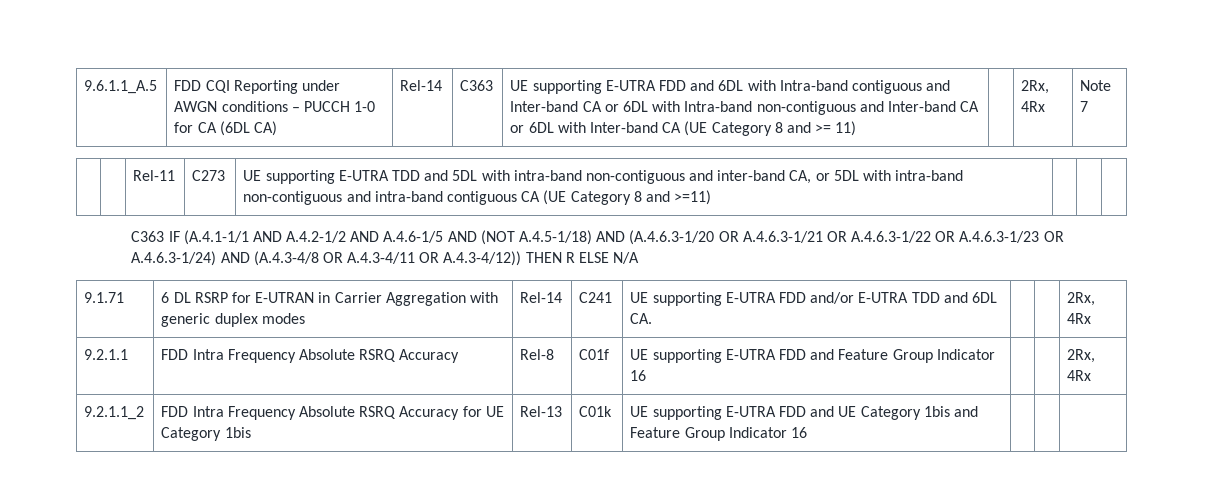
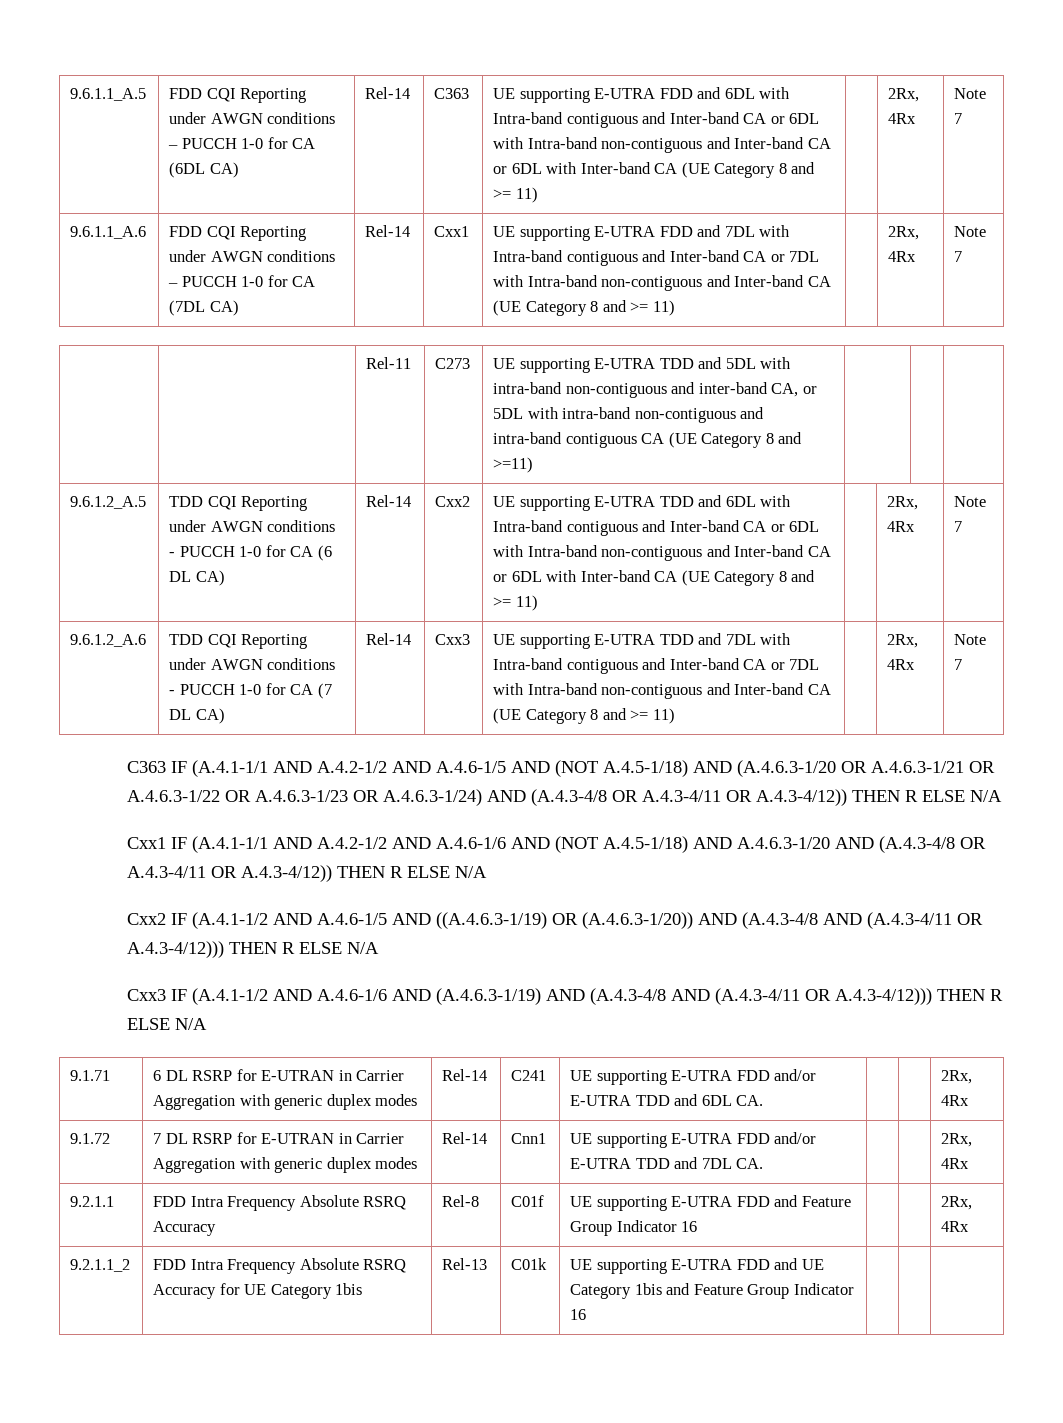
+ 9.6.1.1_A.6 | FDD CQI Reporting under AWGN conditions – PUCCH 1-0 for CA (7DL CA) | Rel-14 | Cxx1 | UE supporting E-UTRA FDD and 7DL with Intra-band contiguous and Inter-band CA or 7DL with Intra-band non-contiguous and Inter-band CA (UE Category 8 and >= 11) | | 2Rx, 4Rx | Note 7
+ 9.6.1.2_A.5 | TDD CQI Reporting under AWGN conditions - PUCCH 1-0 for CA (6 DL CA) | Rel-14 | Cxx2 | UE supporting E-UTRA TDD and 6DL with Intra-band contiguous and Inter-band CA or 6DL with Intra-band non-contiguous and Inter-band CA or 6DL with Inter-band CA (UE Category 8 and >= 11) | | 2Rx, 4Rx | Note 7
+ 9.6.1.2_A.6 | TDD CQI Reporting under AWGN conditions - PUCCH 1-0 for CA (7 DL CA) | Rel-14 | Cxx3 | UE supporting E-UTRA TDD and 7DL with Intra-band contiguous and Inter-band CA or 7DL with Intra-band non-contiguous and Inter-band CA (UE Category 8 and >= 11) | | 2Rx, 4Rx | Note 7
+ Cxx1 IF (A.4.1-1/1 AND A.4.2-1/2 AND A.4.6-1/6 AND (NOT A.4.5-1/18) AND A.4.6.3-1/20 AND (A.4.3-4/8 OR A.4.3-4/11 OR A.4.3-4/12)) THEN R ELSE N/A
+ Cxx2 IF (A.4.1-1/2 AND A.4.6-1/5 AND ((A.4.6.3-1/19) OR (A.4.6.3-1/20)) AND (A.4.3-4/8 AND (A.4.3-4/11 OR A.4.3-4/12))) THEN R ELSE N/A
+ Cxx3 IF (A.4.1-1/2 AND A.4.6-1/6 AND (A.4.6.3-1/19) AND (A.4.3-4/8 AND (A.4.3-4/11 OR A.4.3-4/12))) THEN R ELSE N/A
+ 9.1.72 | 7 DL RSRP for E-UTRAN in Carrier Aggregation with generic duplex modes | Rel-14 | Cnn1 | UE supporting E-UTRA FDD and/or E-UTRA TDD and 7DL CA. | | | 2Rx, 4Rx

